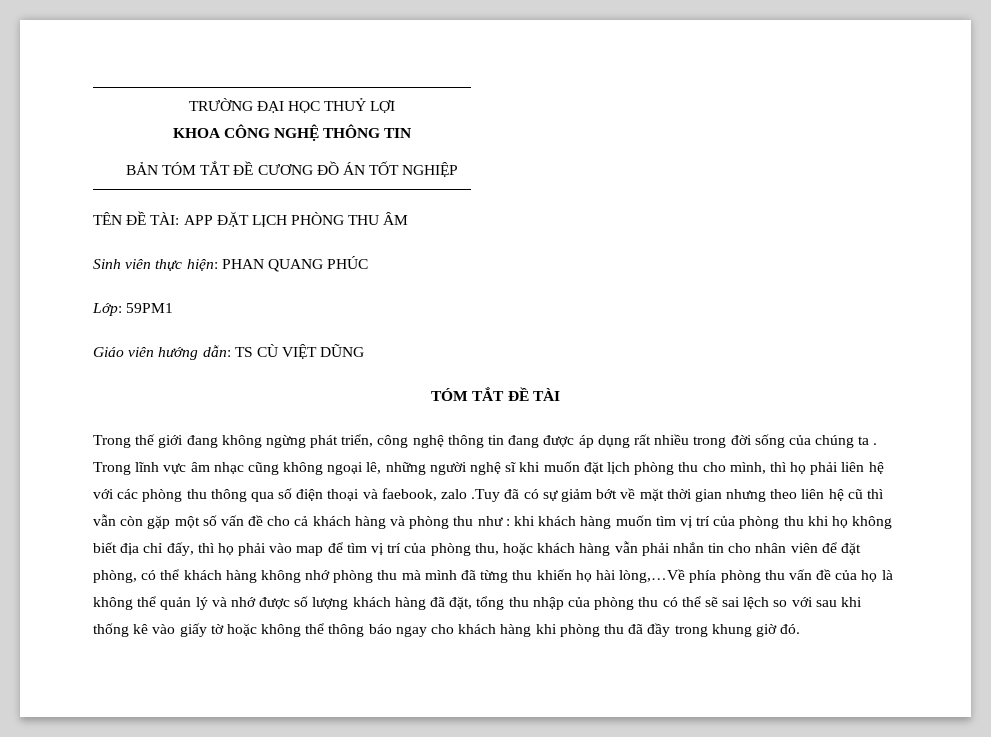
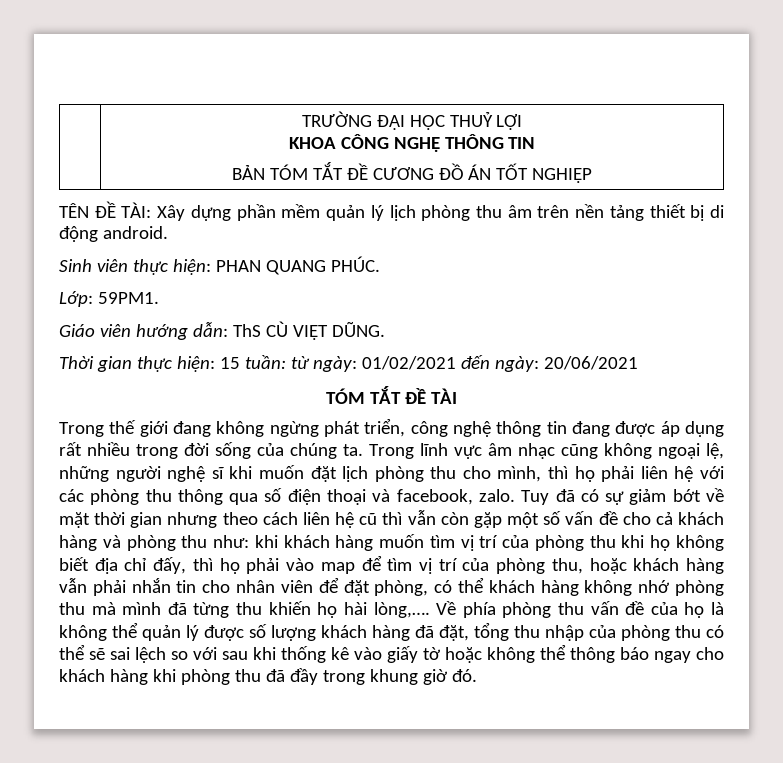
- TÊN ĐỀ TÀI: APP ĐẶT LỊCH PHÒNG THU ÂM
+ TÊN ĐỀ TÀI: Xây dựng phần mềm quản lý lịch phòng thu âm trên nền tảng thiết bị di động android.
- Sinh viên thực hiện: PHAN QUANG PHÚC
+ Sinh viên thực hiện: PHAN QUANG PHÚC.
- Lớp: 59PM1
+ Lớp: 59PM1.
- Giáo viên hướng dẫn: TS CÙ VIỆT DŨNG
+ Giáo viên hướng dẫn: ThS CÙ VIỆT DŨNG.
+ Thời gian thực hiện: 15 tuần: từ ngày: 01/02/2021 đến ngày: 20/06/2021
- Trong thế giới đang không ngừng phát triển, công nghệ thông tin đang được áp dụng rất nhiều trong đời sống của chúng ta .
+ Trong thế giới đang không ngừng phát triển, công nghệ thông tin đang được áp dụng rất nhiều trong đời sống của chúng ta.
- Trong lĩnh vực âm nhạc cũng không ngoại lê, những người nghệ sĩ khi muốn đặt lịch phòng thu cho mình, thì họ phải liên hệ với các phòng thu thông qua số điện thoại và faebook, zalo .Tuy đã có sự giảm bớt về mặt thời gian nhưng theo liên hệ cũ thì vẫn còn gặp một số vấn đề cho cả khách hàng và phòng thu như :
+ Trong lĩnh vực âm nhạc cũng không ngoại lệ, những người nghệ sĩ khi muốn đặt lịch phòng thu cho mình, thì họ phải liên hệ với các phòng thu thông qua số điện thoại và facebook, zalo. Tuy đã có sự giảm bớt về mặt thời gian nhưng theo cách liên hệ cũ thì vẫn còn gặp một số vấn đề cho cả khách hàng và phòng thu như:
- khi khách hàng muốn tìm vị trí của phòng thu khi họ không biết địa chỉ đấy, thì họ phải vào map để tìm vị trí của phòng thu, hoặc khách hàng vẫn phải nhắn tin cho nhân viên để đặt phòng, có thể khách hàng không nhớ phòng thu mà mình đã từng thu khiến họ hài lòng,…Về phía phòng thu vấn đề của họ là không thể quản lý và nhớ được số lượng khách hàng đã đặt, tổng thu nhập của phòng thu có thể sẽ sai lệch so với sau khi thống kê vào giấy tờ hoặc không thể thông báo ngay cho khách hàng khi phòng thu đã đầy trong khung giờ đó.
+ khi khách hàng muốn tìm vị trí của phòng thu khi họ không biết địa chỉ đấy, thì họ phải vào map để tìm vị trí của phòng thu, hoặc khách hàng vẫn phải nhắn tin cho nhân viên để đặt phòng, có thể khách hàng không nhớ phòng thu mà mình đã từng thu khiến họ hài lòng,…. Về phía phòng thu vấn đề của họ là không thể quản lý được số lượng khách hàng đã đặt, tổng thu nhập của phòng thu có thể sẽ sai lệch so với sau khi thống kê vào giấy tờ hoặc không thể thông báo ngay cho khách hàng khi phòng thu đã đầy trong khung giờ đó.

